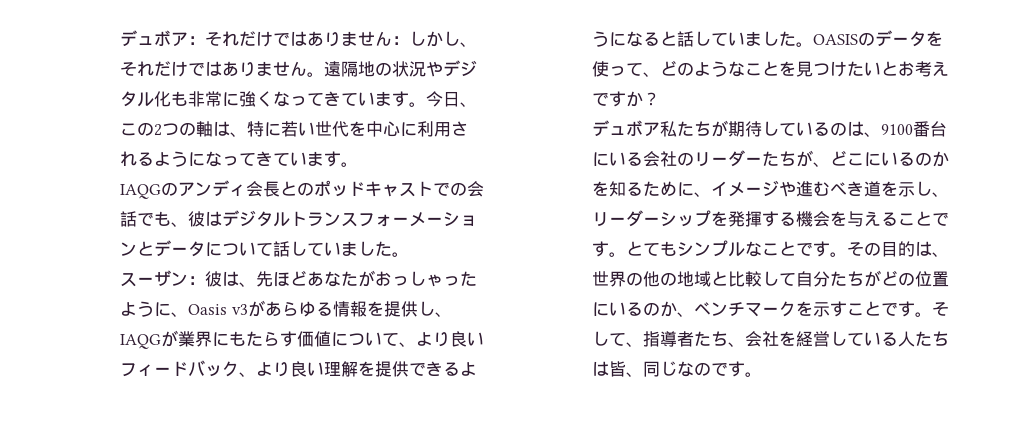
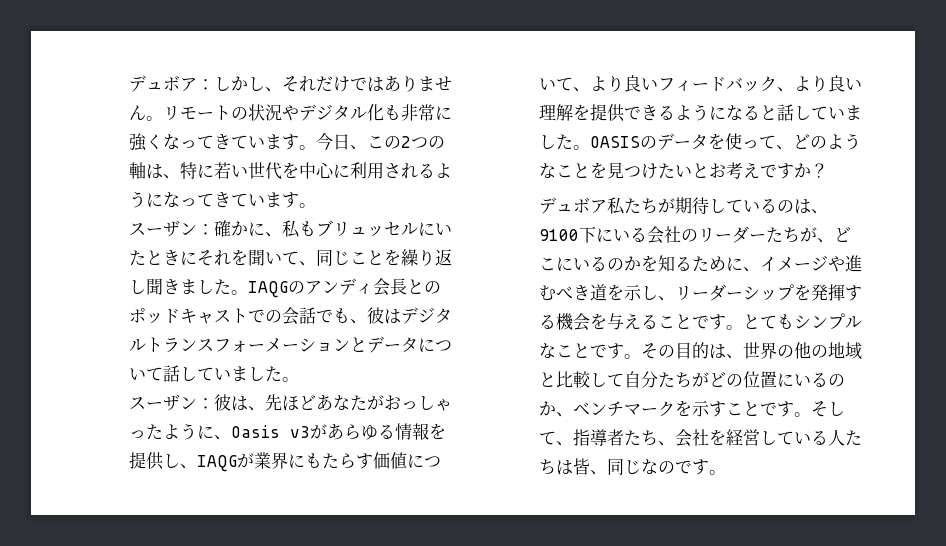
- デュボア：それだけではありません：しかし、それだけではありません。
+ デュボア：しかし、それだけではありません。
- 遠隔地の状況やデジタル化も非常に強くなってきています。
+ リモートの状況やデジタル化も非常に強くなってきています。
+ スーザン：確かに、私もブリュッセルにいたときにそれを聞いて、同じことを繰り返し聞きました。
- デュボア私たちが期待しているのは、9100番台にいる会社のリーダーたちが、どこにいるのかを知るために、イメージや進むべき道を示し、リーダーシップを発揮する機会を与えることです。
+ デュボア私たちが期待しているのは、9100下にいる会社のリーダーたちが、どこにいるのかを知るために、イメージや進むべき道を示し、リーダーシップを発揮する機会を与えることです。

